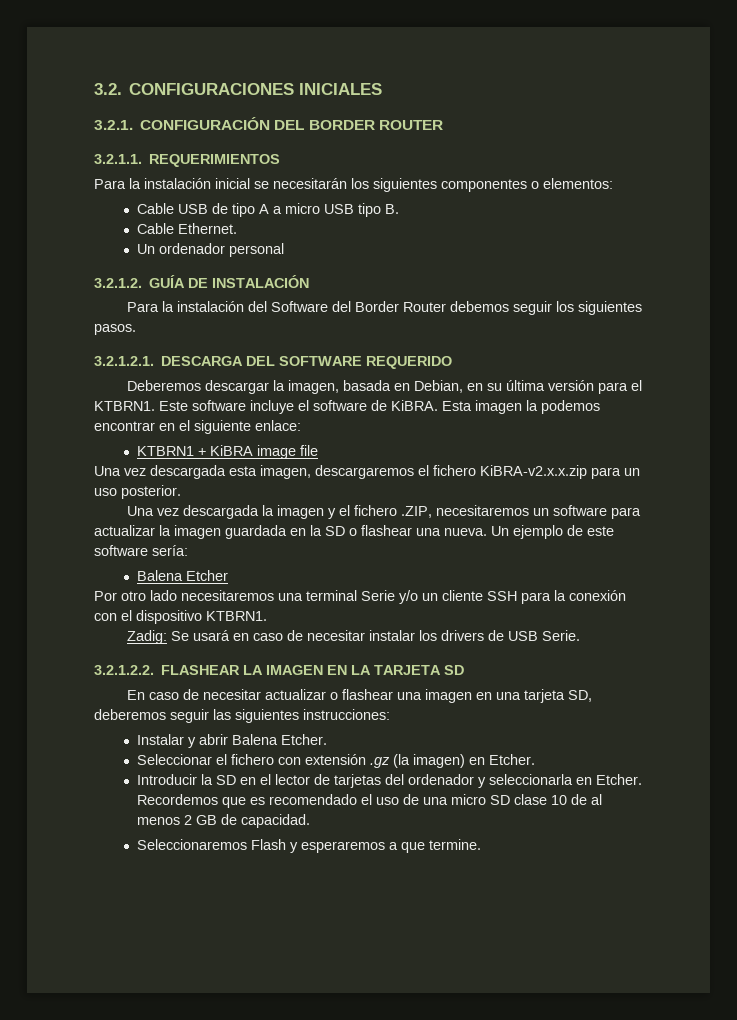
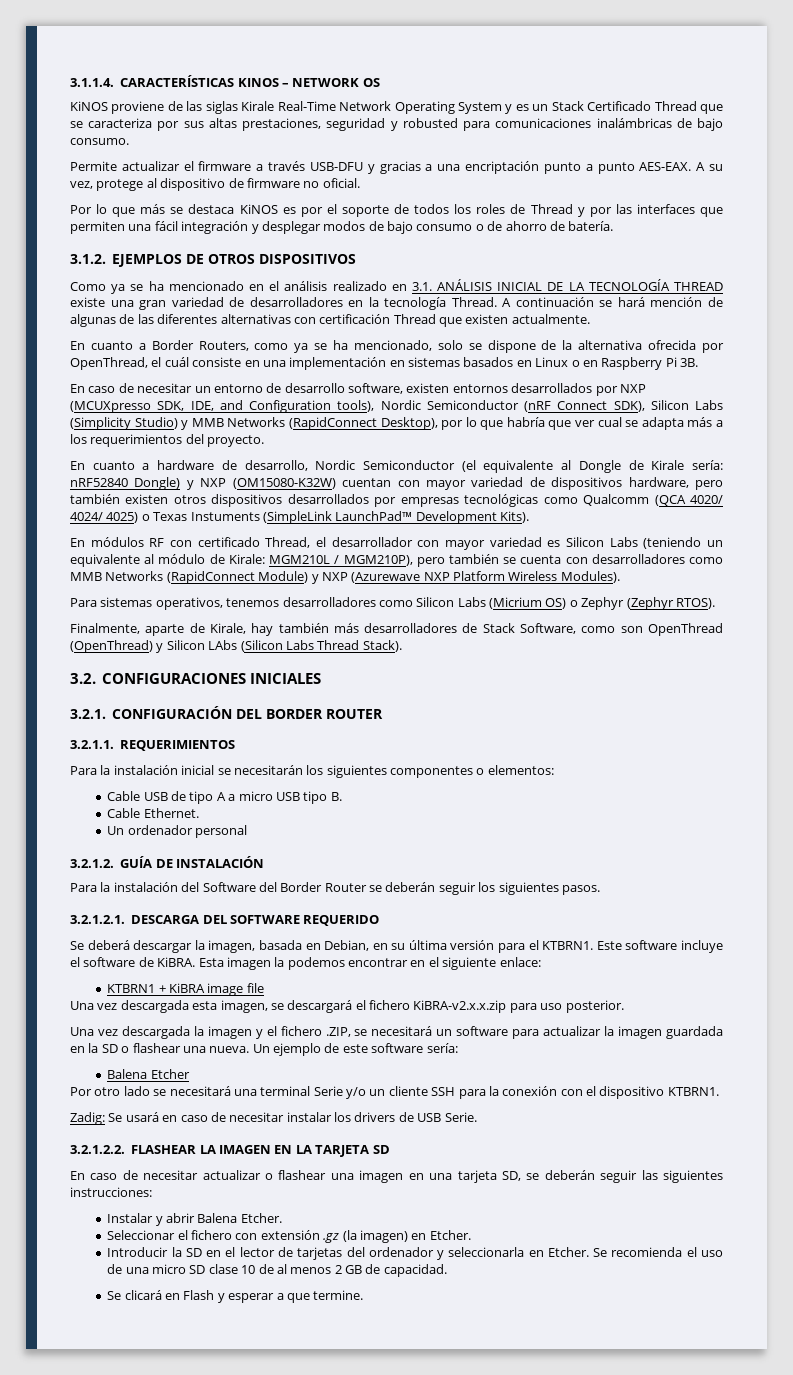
+ 3.1.1.4. CARACTERÍSTICAS KINOS – NETWORK OS
+ KiNOS proviene de las siglas Kirale Real-Time Network Operating System y es un Stack Certificado Thread que se caracteriza por sus altas prestaciones, seguridad y robusted para comunicaciones inalámbricas de bajo consumo.
+ Permite actualizar el firmware a través USB-DFU y gracias a una encriptación punto a punto AES-EAX. A su vez, protege al dispositivo de firmware no oficial.
+ Por lo que más se destaca KiNOS es por el soporte de todos los roles de Thread y por las interfaces que permiten una fácil integración y desplegar modos de bajo consumo o de ahorro de batería.
+ 3.1.2. EJEMPLOS DE OTROS DISPOSITIVOS
+ Como ya se ha mencionado en el análisis realizado en 3.1. ANÁLISIS INICIAL DE LA TECNOLOGÍA THREAD existe una gran variedad de desarrolladores en la tecnología Thread. A continuación se hará mención de algunas de las diferentes alternativas con certificación Thread que existen actualmente.
+ En cuanto a Border Routers, como ya se ha mencionado, solo se dispone de la alternativa ofrecida por OpenThread, el cuál consiste en una implementación en sistemas basados en Linux o en Raspberry Pi 3B.
+ En caso de necesitar un entorno de desarrollo software, existen entornos desarrollados por NXP (MCUXpresso SDK, IDE, and Configuration tools), Nordic Semiconductor (nRF Connect SDK), Silicon Labs (Simplicity Studio) y MMB Networks (RapidConnect Desktop), por lo que habría que ver cual se adapta más a los requerimientos del proyecto.
+ En cuanto a hardware de desarrollo, Nordic Semiconductor (el equivalente al Dongle de Kirale sería: nRF52840 Dongle) y NXP (OM15080-K32W) cuentan con mayor variedad de dispositivos hardware, pero también existen otros dispositivos desarrollados por empresas tecnológicas como Qualcomm (QCA 4020/ 4024/ 4025) o Texas Instuments (SimpleLink LaunchPad™ Development Kits).
+ En módulos RF con certificado Thread, el desarrollador con mayor variedad es Silicon Labs (teniendo un equivalente al módulo de Kirale: MGM210L / MGM210P), pero también se cuenta con desarrolladores como MMB Networks (RapidConnect Module) y NXP (Azurewave NXP Platform Wireless Modules).
+ Para sistemas operativos, tenemos desarrolladores como Silicon Labs (Micrium OS) o Zephyr (Zephyr RTOS).
+ Finalmente, aparte de Kirale, hay también más desarrolladores de Stack Software, como son OpenThread (OpenThread) y Silicon LAbs (Silicon Labs Thread Stack).
- Para la instalación del Software del Border Router debemos seguir los siguientes pasos.
+ Para la instalación del Software del Border Router se deberán seguir los siguientes pasos.
- Deberemos descargar la imagen, basada en Debian, en su última versión para el KTBRN1.
+ Se deberá descargar la imagen, basada en Debian, en su última versión para el KTBRN1.
- Una vez descargada esta imagen, descargaremos el fichero KiBRA-v2.x.x.zip para un uso posterior.
+ Una vez descargada esta imagen, se descargará el fichero KiBRA-v2.x.x.zip para uso posterior.
- Una vez descargada la imagen y el fichero .ZIP, necesitaremos un software para actualizar la imagen guardada en la SD o flashear una nueva.
+ Una vez descargada la imagen y el fichero .ZIP, se necesitará un software para actualizar la imagen guardada en la SD o flashear una nueva.
- Por otro lado necesitaremos una terminal Serie y/o un cliente SSH para la conexión con el dispositivo KTBRN1.
+ Por otro lado se necesitará una terminal Serie y/o un cliente SSH para la conexión con el dispositivo KTBRN1.
- En caso de necesitar actualizar o flashear una imagen en una tarjeta SD, deberemos seguir las siguientes instrucciones:
+ En caso de necesitar actualizar o flashear una imagen en una tarjeta SD, se deberán seguir las siguientes instrucciones:
- Recordemos que es recomendado el uso de una micro SD clase 10 de al menos 2 GB de capacidad.
+ Se recomienda el uso de una micro SD clase 10 de al menos 2 GB de capacidad.
- Seleccionaremos Flash y esperaremos a que termine.
+ Se clicará en Flash y esperar a que termine.

